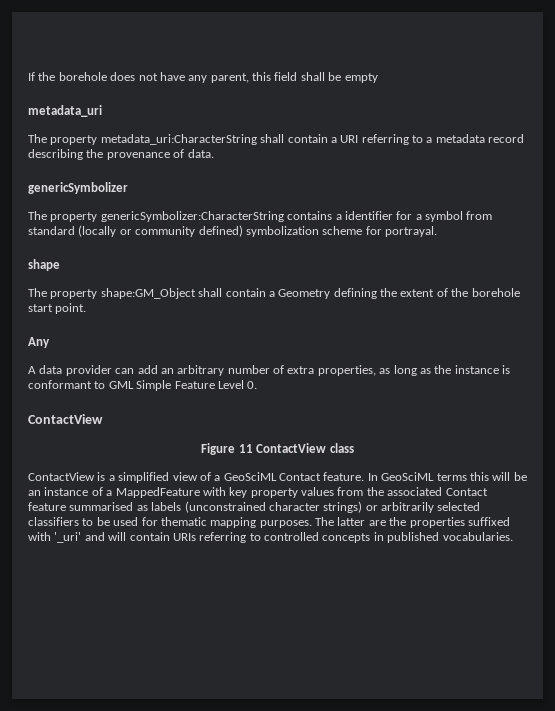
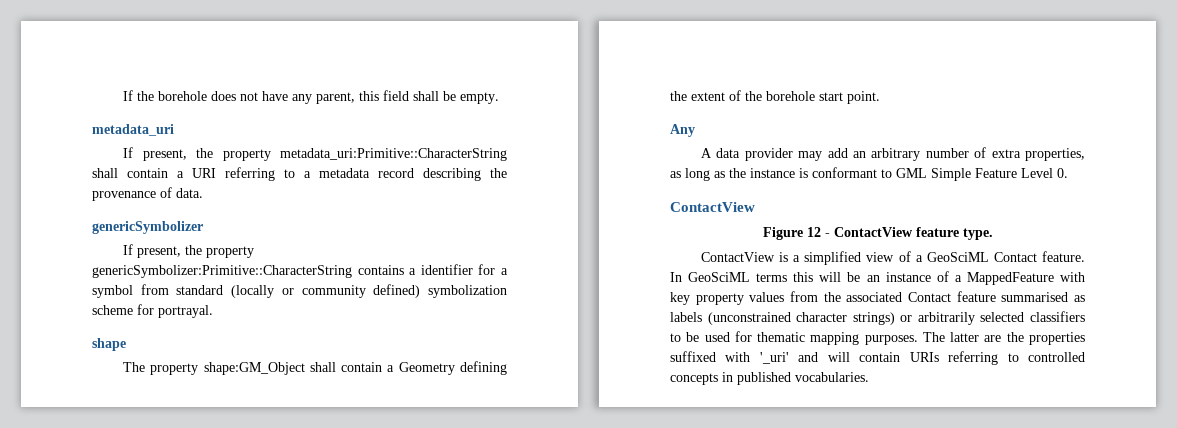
- If the borehole does not have any parent, this field shall be empty
+ If the borehole does not have any parent, this field shall be empty.
- The property metadata_uri:CharacterString shall contain a URI referring to a metadata record describing the provenance of data.
+ If present, the property metadata_uri:Primitive::CharacterString shall contain a URI referring to a metadata record describing the provenance of data.
- The property genericSymbolizer:CharacterString contains a identifier for a symbol from standard (locally or community defined) symbolization scheme for portrayal.
+ If present, the property genericSymbolizer:Primitive::CharacterString contains a identifier for a symbol from standard (locally or community defined) symbolization scheme for portrayal.
- A data provider can add an arbitrary number of extra properties, as long as the instance is conformant to GML Simple Feature Level 0.
+ A data provider may add an arbitrary number of extra properties, as long as the instance is conformant to GML Simple Feature Level 0.
- Figure 11 ContactView class
+ Figure 12 - ContactView feature type.

